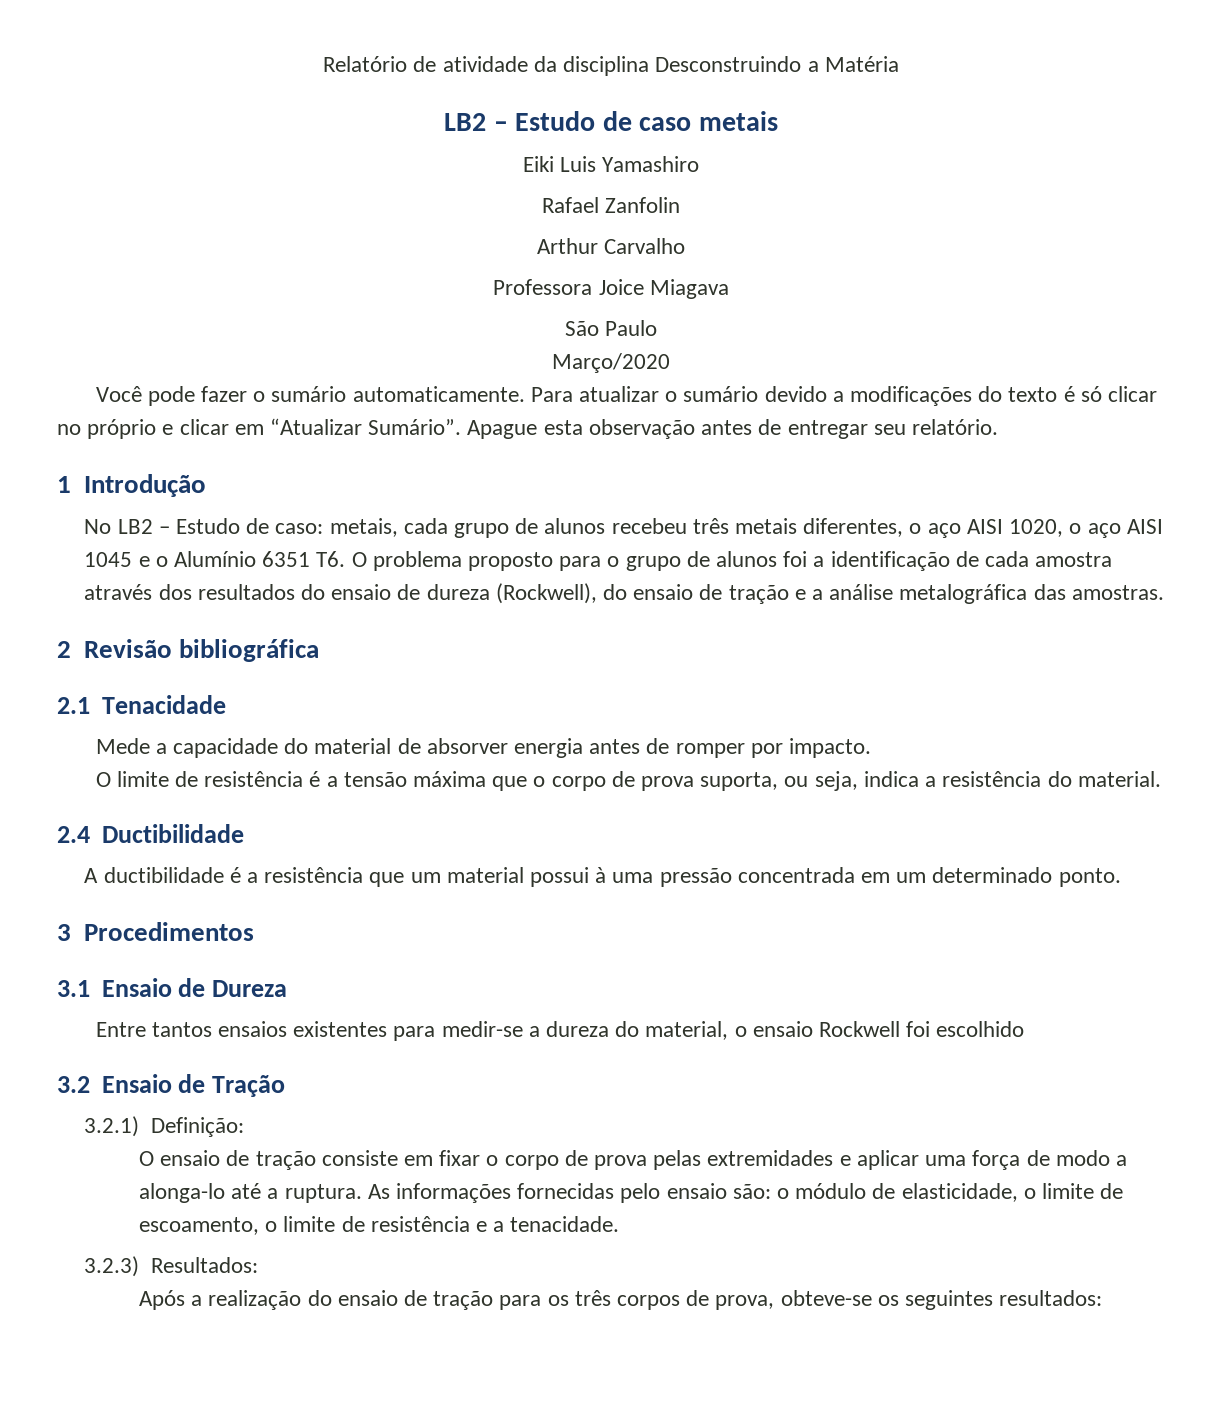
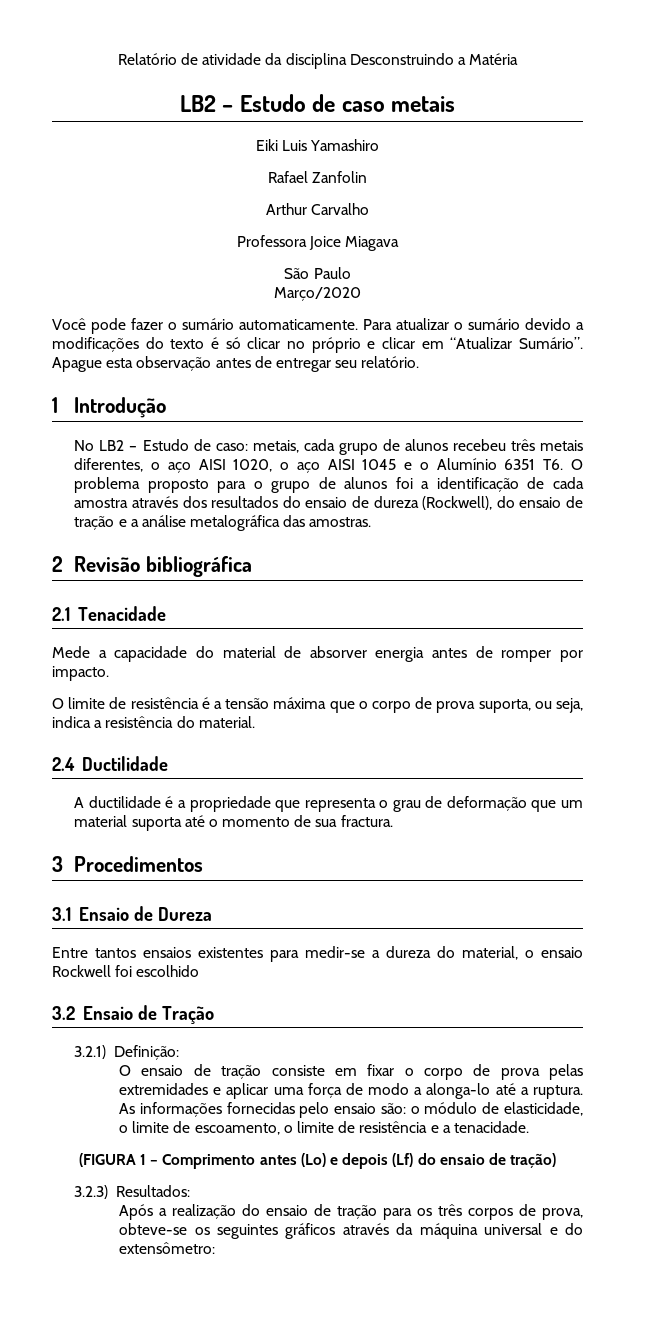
- 2.4 Ductibilidade
+ 2.4 Ductilidade
- A ductibilidade é a resistência que um material possui à uma pressão concentrada em um determinado ponto.
+ A ductilidade é a propriedade que representa o grau de deformação que um material suporta até o momento de sua fractura.
+ (FIGURA 1 – Comprimento antes (Lo) e depois (Lf) do ensaio de tração)
- Após a realização do ensaio de tração para os três corpos de prova, obteve-se os seguintes resultados:
+ Após a realização do ensaio de tração para os três corpos de prova, obteve-se os seguintes gráficos através da máquina universal e do extensômetro:

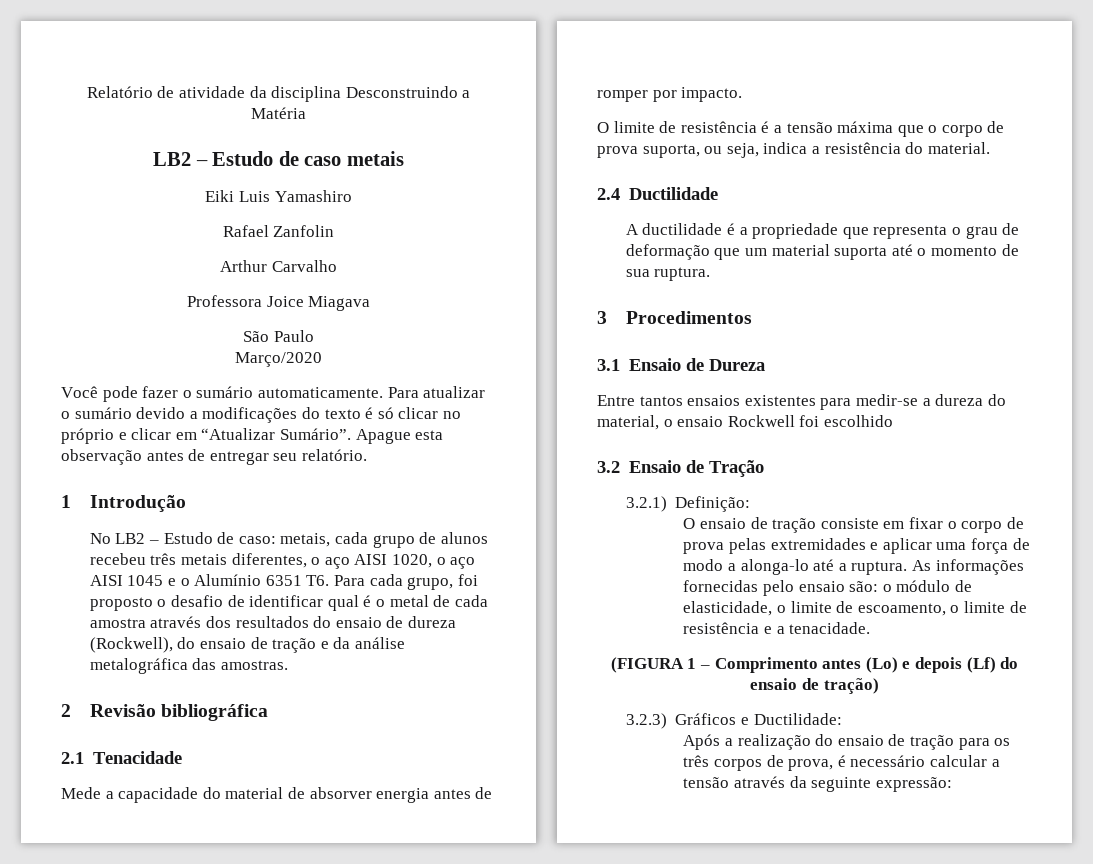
- No LB2 – Estudo de caso: metais, cada grupo de alunos recebeu três metais diferentes, o aço AISI 1020, o aço AISI 1045 e o Alumínio 6351 T6. O problema proposto para o grupo de alunos foi a identificação de cada amostra através dos resultados do ensaio de dureza (Rockwell), do ensaio de tração e a análise metalográfica das amostras.
+ No LB2 – Estudo de caso: metais, cada grupo de alunos recebeu três metais diferentes, o aço AISI 1020, o aço AISI 1045 e o Alumínio 6351 T6. Para cada grupo, foi proposto o desafio de identificar qual é o metal de cada amostra através dos resultados do ensaio de dureza (Rockwell), do ensaio de tração e da análise metalográfica das amostras.
- A ductilidade é a propriedade que representa o grau de deformação que um material suporta até o momento de sua fractura.
+ A ductilidade é a propriedade que representa o grau de deformação que um material suporta até o momento de sua ruptura.
- 3.2.3) Resultados:
+ 3.2.3) Gráficos e Ductilidade:
- Após a realização do ensaio de tração para os três corpos de prova, obteve-se os seguintes gráficos através da máquina universal e do extensômetro:
+ Após a realização do ensaio de tração para os três corpos de prova, é necessário calcular a tensão através da seguinte expressão:

